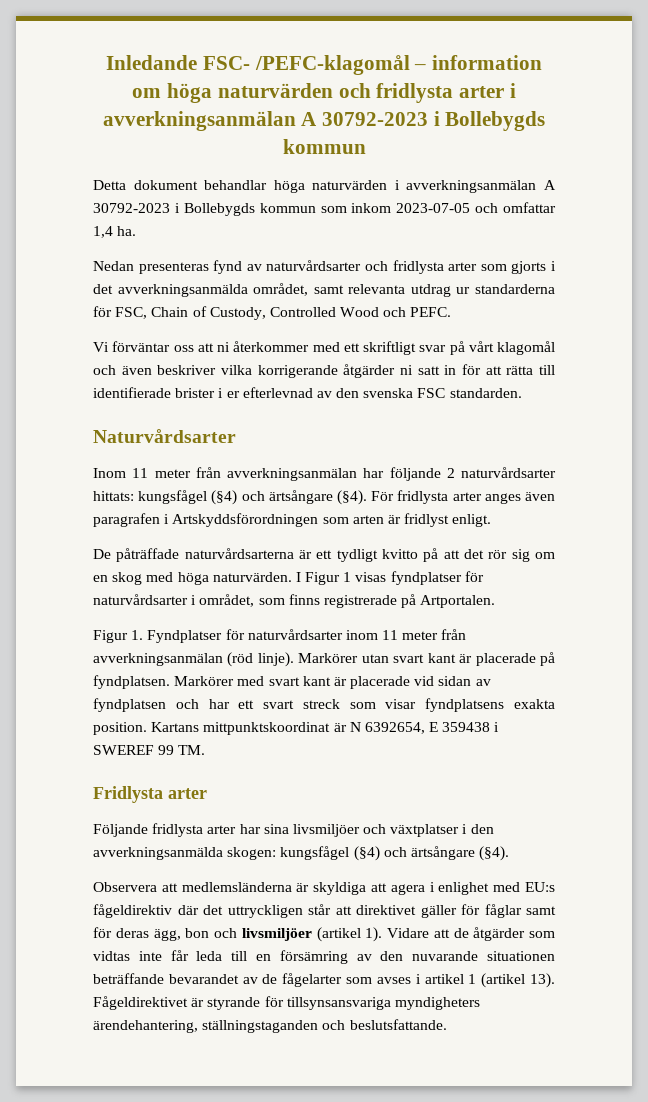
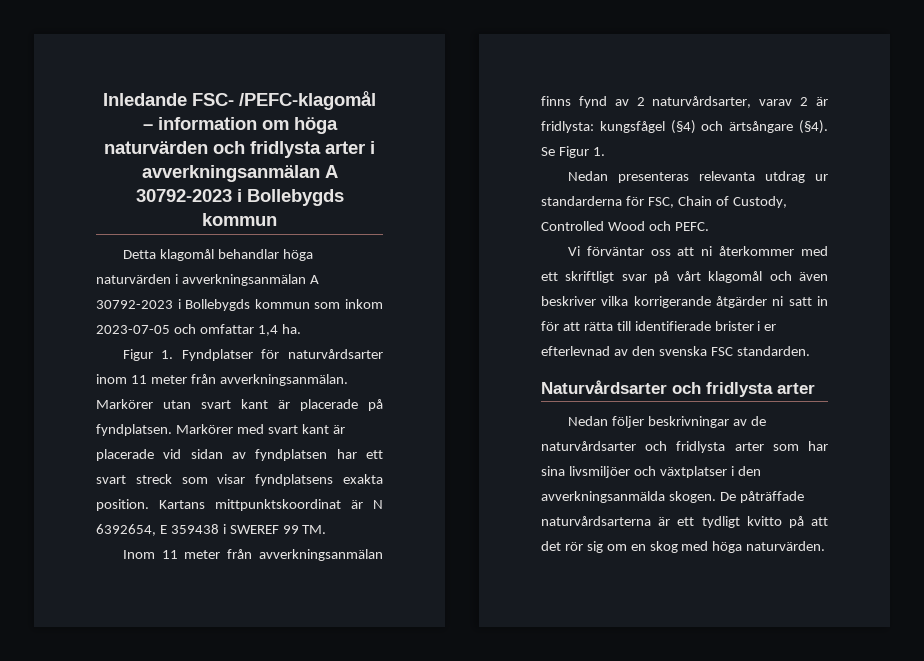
- Detta dokument behandlar höga naturvärden i avverkningsanmälan A 30792-2023 i Bollebygds kommun som inkom 2023-07-05 och omfattar 1,4 ha.
+ Detta klagomål behandlar höga naturvärden i avverkningsanmälan A 30792-2023 i Bollebygds kommun som inkom 2023-07-05 och omfattar 1,4 ha.
- Nedan presenteras fynd av naturvårdsarter och fridlysta arter som gjorts i det avverkningsanmälda området, samt relevanta utdrag ur standarderna för FSC, Chain of Custody, Controlled Wood och PEFC.
+ Figur 1. Fyndplatser för naturvårdsarter inom 11 meter från avverkningsanmälan. Markörer utan svart kant är placerade på fyndplatsen. Markörer med svart kant är placerade vid sidan av fyndplatsen har ett svart streck som visar fyndplatsens exakta position. Kartans mittpunktskoordinat är N 6392654, E 359438 i SWEREF 99 TM.
+ Inom 11 meter från avverkningsanmälan finns fynd av 2 naturvårdsarter, varav 2 är fridlysta: kungsfågel (§4) och ärtsångare (§4). Se Figur 1.
+ Nedan presenteras relevanta utdrag ur standarderna för FSC, Chain of Custody, Controlled Wood och PEFC.
- Naturvårdsarter
- Inom 11 meter från avverkningsanmälan har följande 2 naturvårdsarter hittats: kungsfågel (§4) och ärtsångare (§4). För fridlysta arter anges även paragrafen i Artskyddsförordningen som arten är fridlyst enligt.
- De påträffade naturvårdsarterna är ett tydligt kvitto på att det rör sig om en skog med höga naturvärden. I Figur 1 visas fyndplatser för naturvårdsarter i området, som finns registrerade på Artportalen.
- Figur 1. Fyndplatser för naturvårdsarter inom 11 meter från avverkningsanmälan (röd linje). Markörer utan svart kant är placerade på fyndplatsen. Markörer med svart kant är placerade vid sidan av fyndplatsen och har ett svart streck som visar fyndplatsens exakta position. Kartans mittpunktskoordinat är N 6392654, E 359438 i SWEREF 99 TM.
- Fridlysta arter
- Följande fridlysta arter har sina livsmiljöer och växtplatser i den avverkningsanmälda skogen: kungsfågel (§4) och ärtsångare (§4).
- Observera att medlemsländerna är skyldiga att agera i enlighet med EU:s fågeldirektiv där det uttryckligen står att direktivet gäller för fåglar samt för deras ägg, bon och livsmiljöer (artikel 1). Vidare att de åtgärder som vidtas inte får leda till en försämring av den nuvarande situationen beträffande bevarandet av de fågelarter som avses i artikel 1 (artikel 13). Fågeldirektivet är styrande för tillsynsansvariga myndigheters ärendehantering, ställningstaganden och beslutsfattande.
+ Naturvårdsarter och fridlysta arter
+ Nedan följer beskrivningar av de naturvårdsarter och fridlysta arter som har sina livsmiljöer och växtplatser i den avverkningsanmälda skogen. De påträffade naturvårdsarterna är ett tydligt kvitto på att det rör sig om en skog med höga naturvärden.

